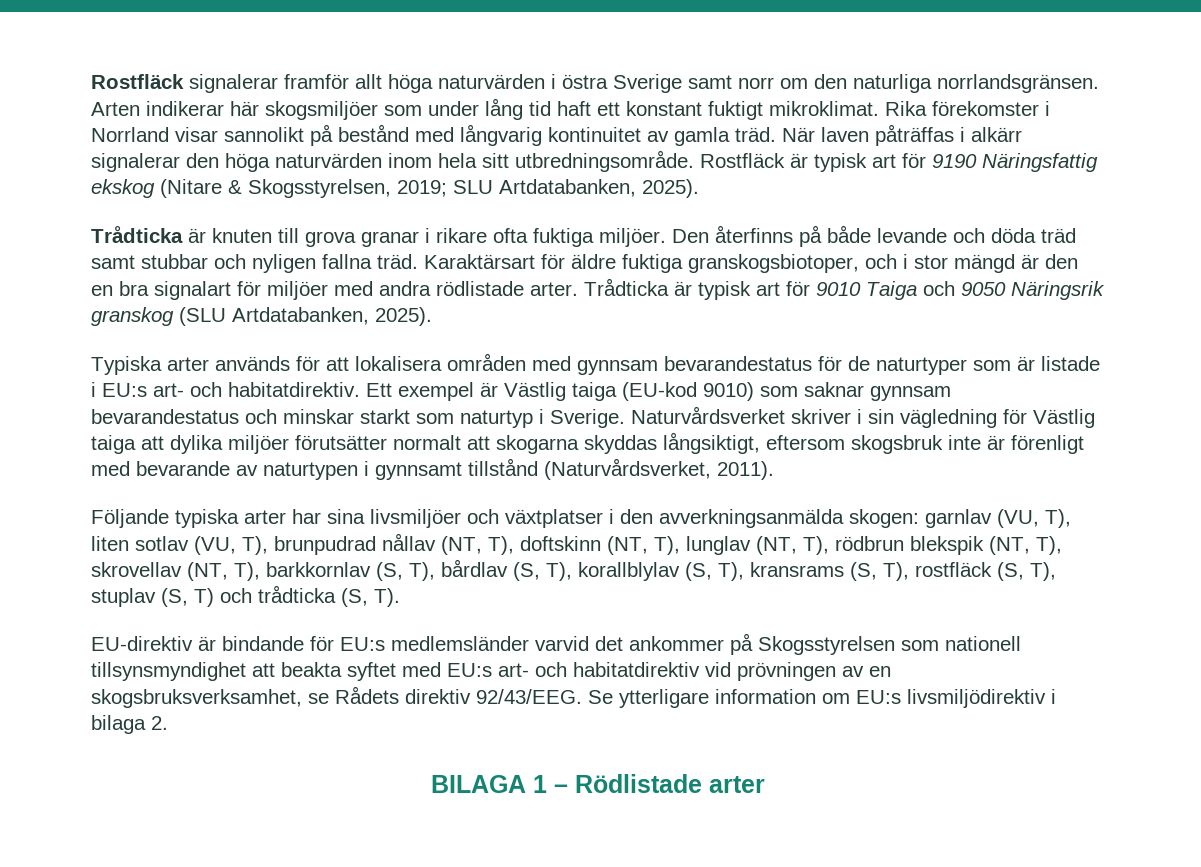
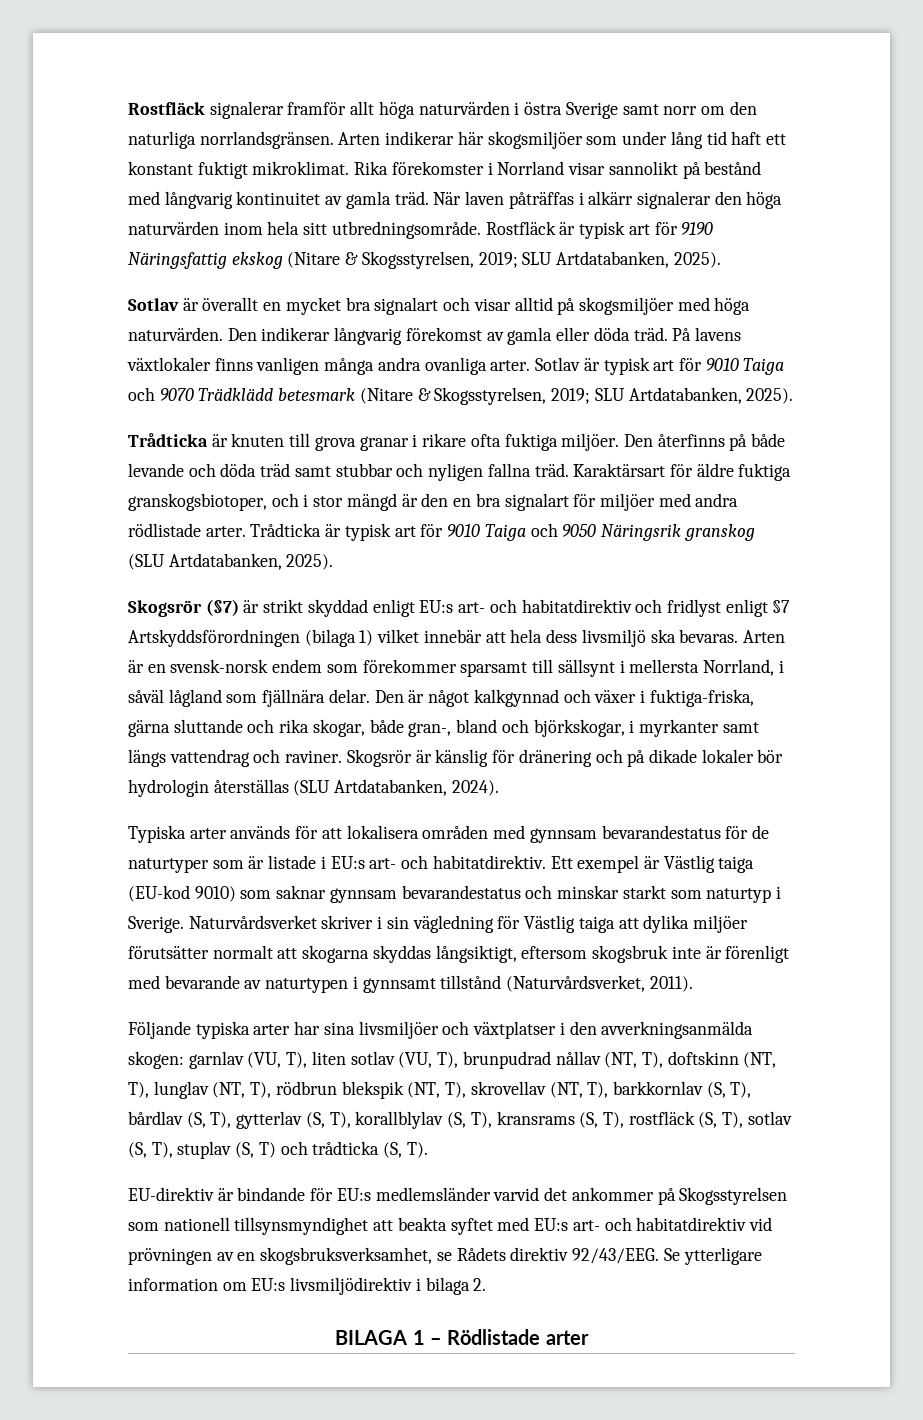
+ Sotlav är överallt en mycket bra signalart och visar alltid på skogsmiljöer med höga naturvärden. Den indikerar långvarig förekomst av gamla eller döda träd. På lavens växtlokaler finns vanligen många andra ovanliga arter. Sotlav är typisk art för 9010 Taiga och 9070 Trädklädd betesmark (Nitare & Skogsstyrelsen, 2019; SLU Artdatabanken, 2025).
+ Skogsrör (§7) är strikt skyddad enligt EU:s art- och habitatdirektiv och fridlyst enligt §7 Artskyddsförordningen (bilaga 1) vilket innebär att hela dess livsmiljö ska bevaras. Arten är en svensk-norsk endem som förekommer sparsamt till sällsynt i mellersta Norrland, i såväl lågland som fjällnära delar. Den är något kalkgynnad och växer i fuktiga-friska, gärna sluttande och rika skogar, både gran-, bland och björkskogar, i myrkanter samt längs vattendrag och raviner. Skogsrör är känslig för dränering och på dikade lokaler bör hydrologin återställas (SLU Artdatabanken, 2024).
- Följande typiska arter har sina livsmiljöer och växtplatser i den avverkningsanmälda skogen: garnlav (VU, T), liten sotlav (VU, T), brunpudrad nållav (NT, T), doftskinn (NT, T), lunglav (NT, T), rödbrun blekspik (NT, T), skrovellav (NT, T), barkkornlav (S, T), bårdlav (S, T), korallblylav (S, T), kransrams (S, T), rostfläck (S, T), stuplav (S, T) och trådticka (S, T).
+ Följande typiska arter har sina livsmiljöer och växtplatser i den avverkningsanmälda skogen: garnlav (VU, T), liten sotlav (VU, T), brunpudrad nållav (NT, T), doftskinn (NT, T), lunglav (NT, T), rödbrun blekspik (NT, T), skrovellav (NT, T), barkkornlav (S, T), bårdlav (S, T), gytterlav (S, T), korallblylav (S, T), kransrams (S, T), rostfläck (S, T), sotlav (S, T), stuplav (S, T) och trådticka (S, T).

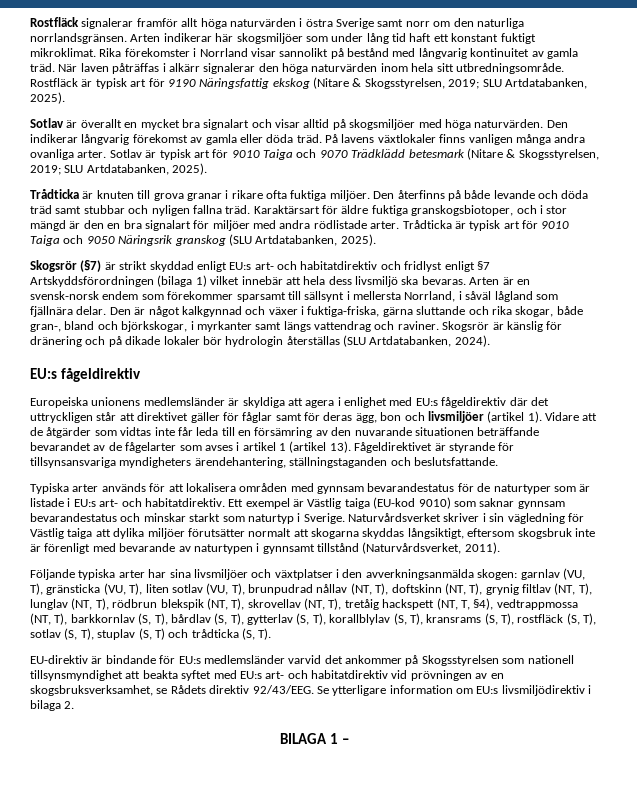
  Skogsrör är känslig för dränering och på dikade lokaler bör hydrologin återställas (SLU Artdatabanken, 2024).
+ EU:s fågeldirektiv
+ Europeiska unionens medlemsländer är skyldiga att agera i enlighet med EU:s fågeldirektiv där det uttryckligen står att direktivet gäller för fåglar samt för deras ägg, bon och livsmiljöer (artikel 1). Vidare att de åtgärder som vidtas inte får leda till en försämring av den nuvarande situationen beträffande bevarandet av de fågelarter som avses i artikel 1 (artikel 13). Fågeldirektivet är styrande för tillsynsansvariga myndigheters ärendehantering, ställningstaganden och beslutsfattande.
- garnlav (VU, T), liten sotlav (VU, T), brunpudrad nållav (NT, T), doftskinn (NT, T), lunglav (NT, T), rödbrun blekspik (NT, T), skrovellav (NT, T), barkkornlav (S, T), bårdlav (S, T), gytterlav (S, T), korallblylav (S, T), kransrams (S, T), rostfläck (S, T), sotlav (S, T), stuplav (S, T) och trådticka (S, T).
+ garnlav (VU, T), gränsticka (VU, T), liten sotlav (VU, T), brunpudrad nållav (NT, T), doftskinn (NT, T), grynig filtlav (NT, T), lunglav (NT, T), rödbrun blekspik (NT, T), skrovellav (NT, T), tretåig hackspett (NT, T, §4), vedtrappmossa (NT, T), barkkornlav (S, T), bårdlav (S, T), gytterlav (S, T), korallblylav (S, T), kransrams (S, T), rostfläck (S, T), sotlav (S, T), stuplav (S, T) och trådticka (S, T).
- BILAGA 1 – Rödlistade arter
+ BILAGA 1 –

